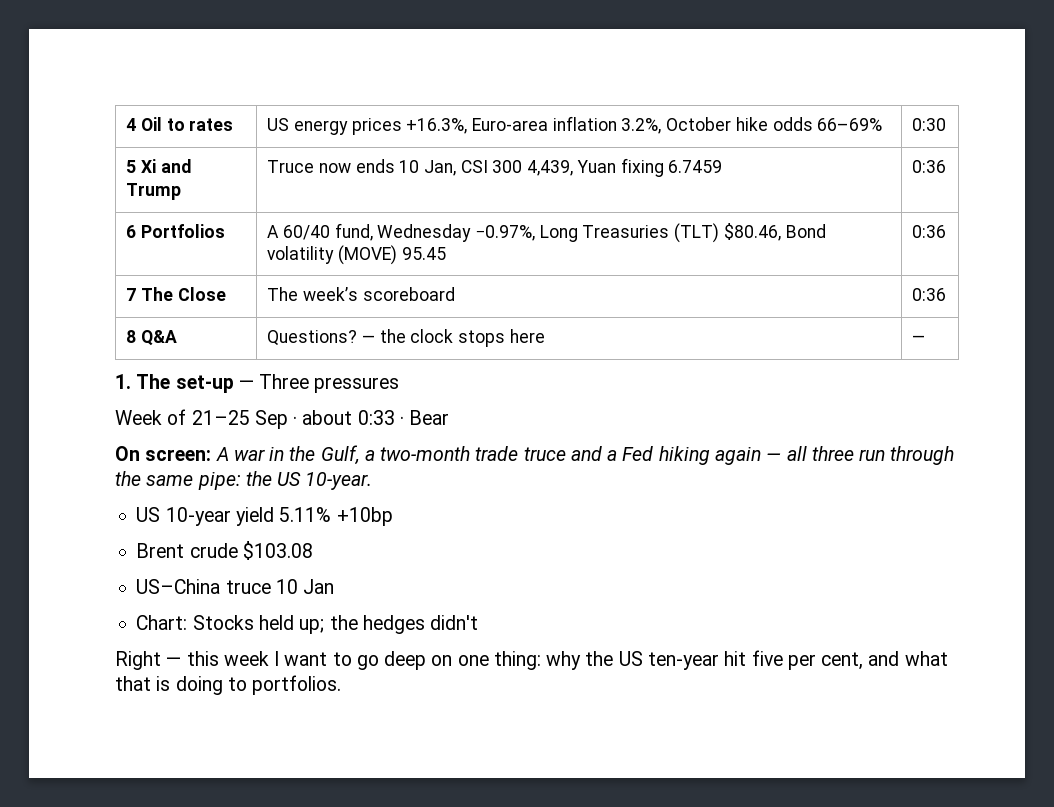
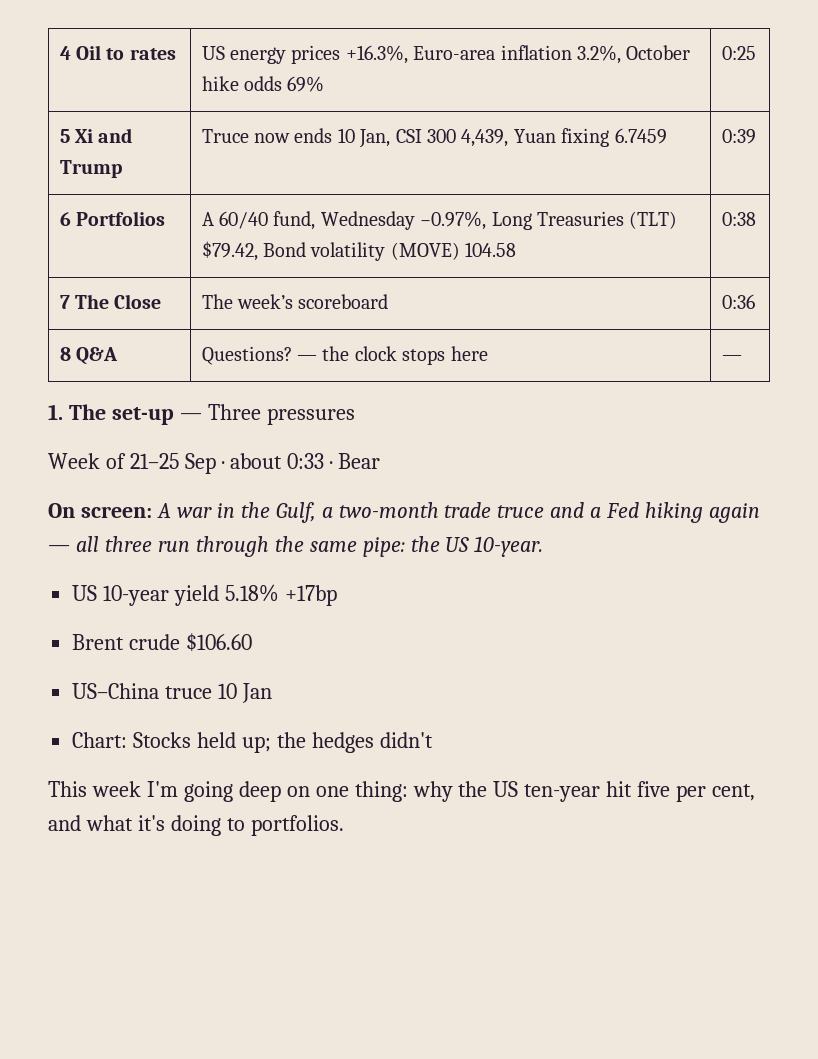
- 4 Oil to rates | US energy prices +16.3%, Euro-area inflation 3.2%, October hike odds 66–69% | 0:30
+ 4 Oil to rates | US energy prices +16.3%, Euro-area inflation 3.2%, October hike odds 69% | 0:25
- 5 Xi and Trump | Truce now ends 10 Jan, CSI 300 4,439, Yuan fixing 6.7459 | 0:36
+ 5 Xi and Trump | Truce now ends 10 Jan, CSI 300 4,439, Yuan fixing 6.7459 | 0:39
- 6 Portfolios | A 60/40 fund, Wednesday −0.97%, Long Treasuries (TLT) $80.46, Bond volatility (MOVE) 95.45 | 0:36
+ 6 Portfolios | A 60/40 fund, Wednesday −0.97%, Long Treasuries (TLT) $79.42, Bond volatility (MOVE) 104.58 | 0:38
- US 10-year yield 5.11% +10bp
+ US 10-year yield 5.18% +17bp
- Brent crude $103.08
+ Brent crude $106.60
- Right — this week I want to go deep on one thing: why the US ten-year hit five per cent, and what that is doing to portfolios.
+ This week I'm going deep on one thing: why the US ten-year hit five per cent, and what it's doing to portfolios.

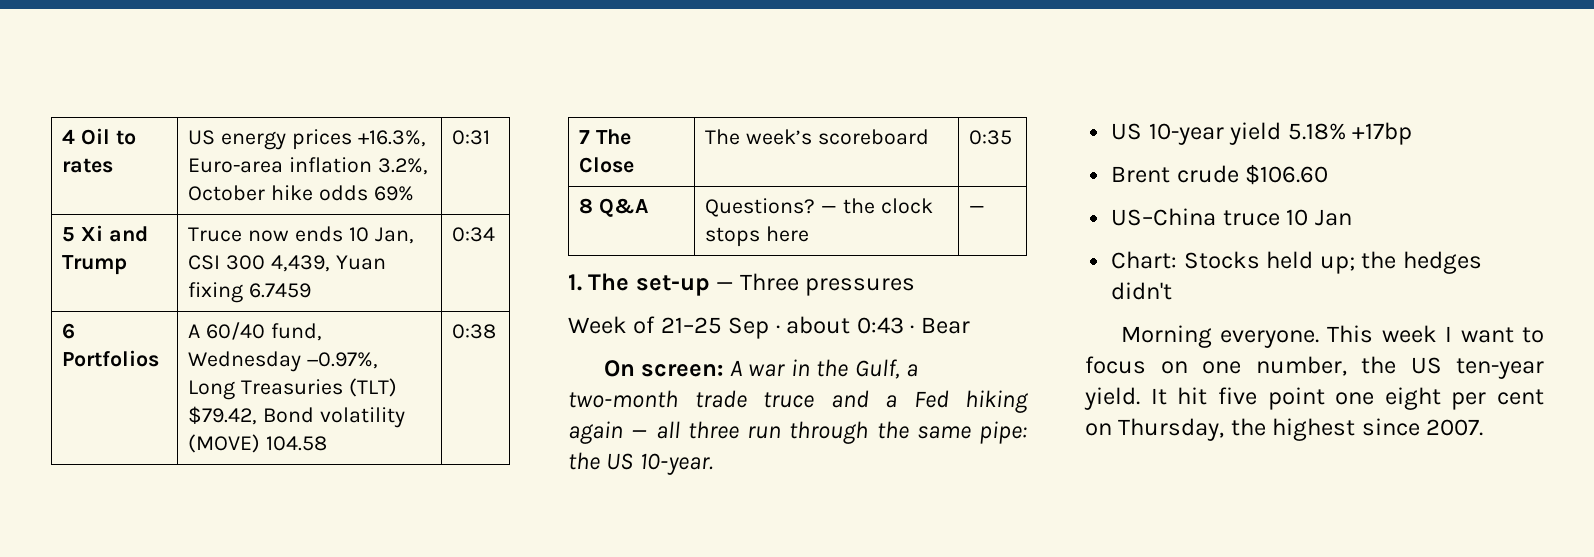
- 4 Oil to rates | US energy prices +16.3%, Euro-area inflation 3.2%, October hike odds 69% | 0:25
+ 4 Oil to rates | US energy prices +16.3%, Euro-area inflation 3.2%, October hike odds 69% | 0:31
- 5 Xi and Trump | Truce now ends 10 Jan, CSI 300 4,439, Yuan fixing 6.7459 | 0:39
+ 5 Xi and Trump | Truce now ends 10 Jan, CSI 300 4,439, Yuan fixing 6.7459 | 0:34
- 7 The Close | The week’s scoreboard | 0:36
+ 7 The Close | The week’s scoreboard | 0:35
- Week of 21–25 Sep · about 0:33 · Bear
+ Week of 21–25 Sep · about 0:43 · Bear
- This week I'm going deep on one thing: why the US ten-year hit five per cent, and what it's doing to portfolios.
+ Morning everyone. This week I want to focus on one number, the US ten-year yield. It hit five point one eight per cent on Thursday, the highest since 2007.

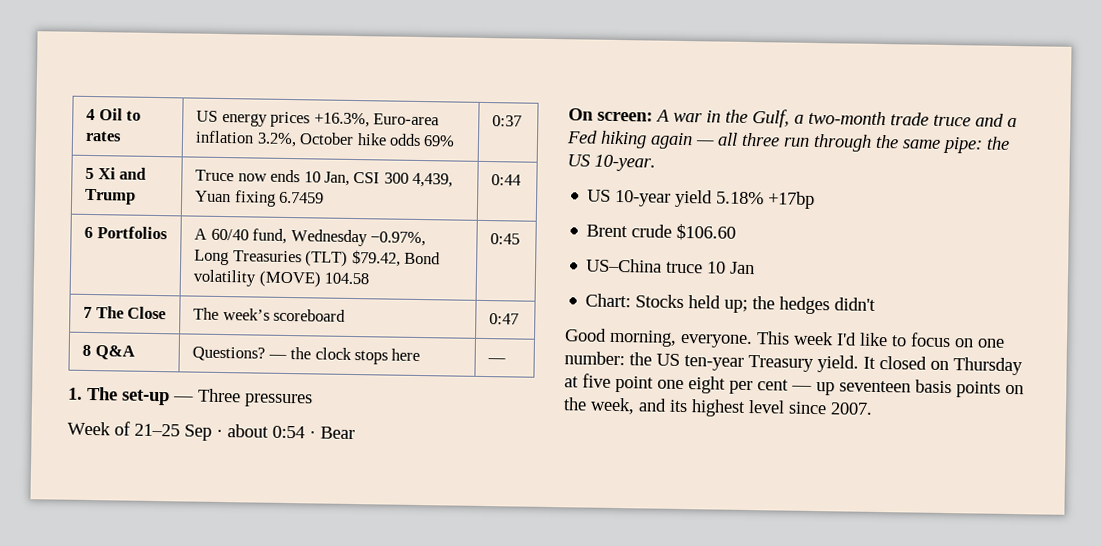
- 4 Oil to rates | US energy prices +16.3%, Euro-area inflation 3.2%, October hike odds 69% | 0:31
+ 4 Oil to rates | US energy prices +16.3%, Euro-area inflation 3.2%, October hike odds 69% | 0:37
- 5 Xi and Trump | Truce now ends 10 Jan, CSI 300 4,439, Yuan fixing 6.7459 | 0:34
+ 5 Xi and Trump | Truce now ends 10 Jan, CSI 300 4,439, Yuan fixing 6.7459 | 0:44
- 6 Portfolios | A 60/40 fund, Wednesday −0.97%, Long Treasuries (TLT) $79.42, Bond volatility (MOVE) 104.58 | 0:38
+ 6 Portfolios | A 60/40 fund, Wednesday −0.97%, Long Treasuries (TLT) $79.42, Bond volatility (MOVE) 104.58 | 0:45
- 7 The Close | The week’s scoreboard | 0:35
+ 7 The Close | The week’s scoreboard | 0:47
- Week of 21–25 Sep · about 0:43 · Bear
+ Week of 21–25 Sep · about 0:54 · Bear
- Morning everyone.
+ Good morning, everyone.
- This week I want to focus on one number, the US ten-year yield.
+ This week I'd like to focus on one number: the US ten-year Treasury yield.
- It hit five point one eight per cent on Thursday, the highest since 2007.
+ It closed on Thursday at five point one eight per cent — up seventeen basis points on the week, and its highest level since 2007.

